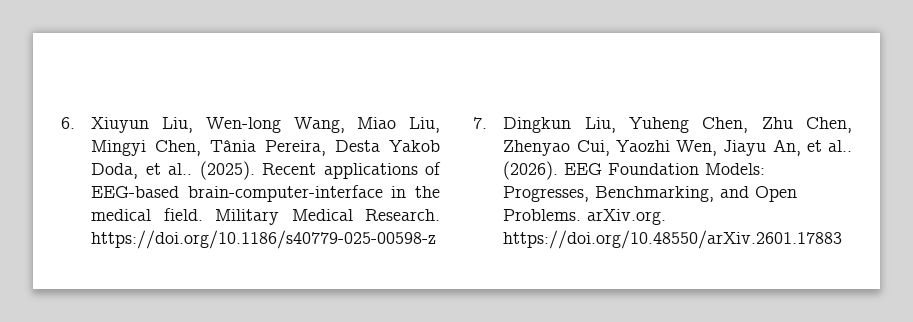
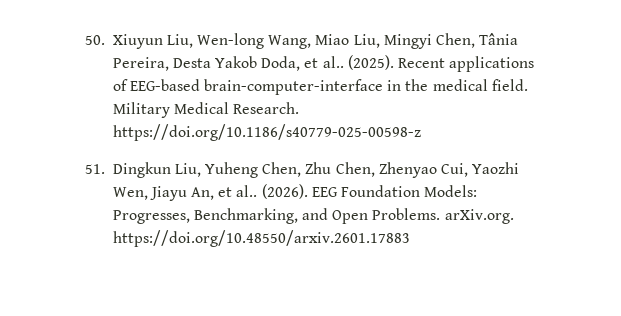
- 6. Xiuyun Liu, Wen-long Wang, Miao Liu, Mingyi Chen, Tânia Pereira, Desta Yakob Doda, et al..
+ 50. Xiuyun Liu, Wen-long Wang, Miao Liu, Mingyi Chen, Tânia Pereira, Desta Yakob Doda, et al..
- 7. Dingkun Liu, Yuheng Chen, Zhu Chen, Zhenyao Cui, Yaozhi Wen, Jiayu An, et al..
+ 51. Dingkun Liu, Yuheng Chen, Zhu Chen, Zhenyao Cui, Yaozhi Wen, Jiayu An, et al..
- EEG Foundation Models: Progresses, Benchmarking, and Open Problems. arXiv.org. https://doi.org/10.48550/arXiv.2601.17883
+ EEG Foundation Models: Progresses, Benchmarking, and Open Problems. arXiv.org. https://doi.org/10.48550/arxiv.2601.17883

